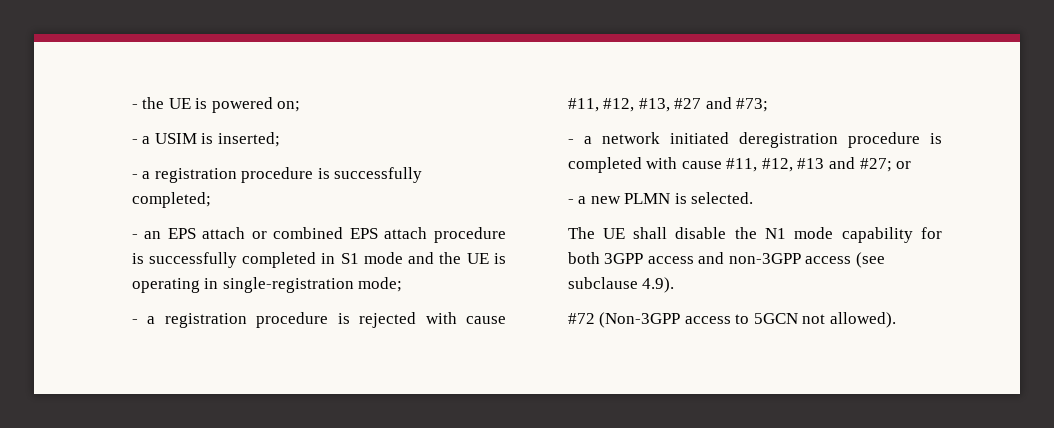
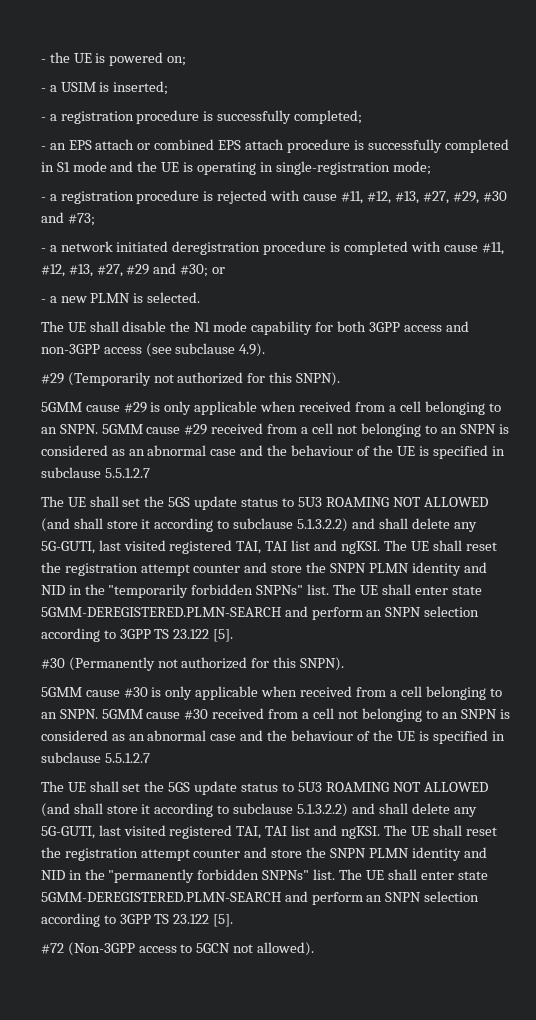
- - a registration procedure is rejected with cause #11, #12, #13, #27 and #73;
+ - a registration procedure is rejected with cause #11, #12, #13, #27, #29, #30 and #73;
- - a network initiated deregistration procedure is completed with cause #11, #12, #13 and #27; or
+ - a network initiated deregistration procedure is completed with cause #11, #12, #13, #27, #29 and #30; or
+ #29 (Temporarily not authorized for this SNPN).
+ 5GMM cause #29 is only applicable when received from a cell belonging to an SNPN. 5GMM cause #29 received from a cell not belonging to an SNPN is considered as an abnormal case and the behaviour of the UE is specified in subclause 5.5.1.2.7
+ The UE shall set the 5GS update status to 5U3 ROAMING NOT ALLOWED (and shall store it according to subclause 5.1.3.2.2) and shall delete any 5G-GUTI, last visited registered TAI, TAI list and ngKSI. The UE shall reset the registration attempt counter and store the SNPN PLMN identity and NID in the "temporarily forbidden SNPNs" list. The UE shall enter state 5GMM-DEREGISTERED.PLMN-SEARCH and perform an SNPN selection according to 3GPP TS 23.122 [5].
+ #30 (Permanently not authorized for this SNPN).
+ 5GMM cause #30 is only applicable when received from a cell belonging to an SNPN. 5GMM cause #30 received from a cell not belonging to an SNPN is considered as an abnormal case and the behaviour of the UE is specified in subclause 5.5.1.2.7
+ The UE shall set the 5GS update status to 5U3 ROAMING NOT ALLOWED (and shall store it according to subclause 5.1.3.2.2) and shall delete any 5G-GUTI, last visited registered TAI, TAI list and ngKSI. The UE shall reset the registration attempt counter and store the SNPN PLMN identity and NID in the "permanently forbidden SNPNs" list. The UE shall enter state 5GMM-DEREGISTERED.PLMN-SEARCH and perform an SNPN selection according to 3GPP TS 23.122 [5].

